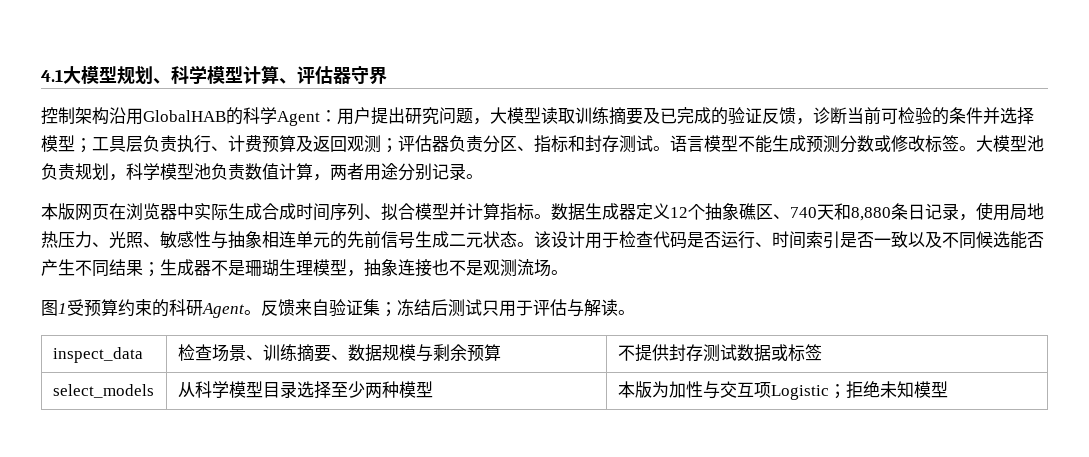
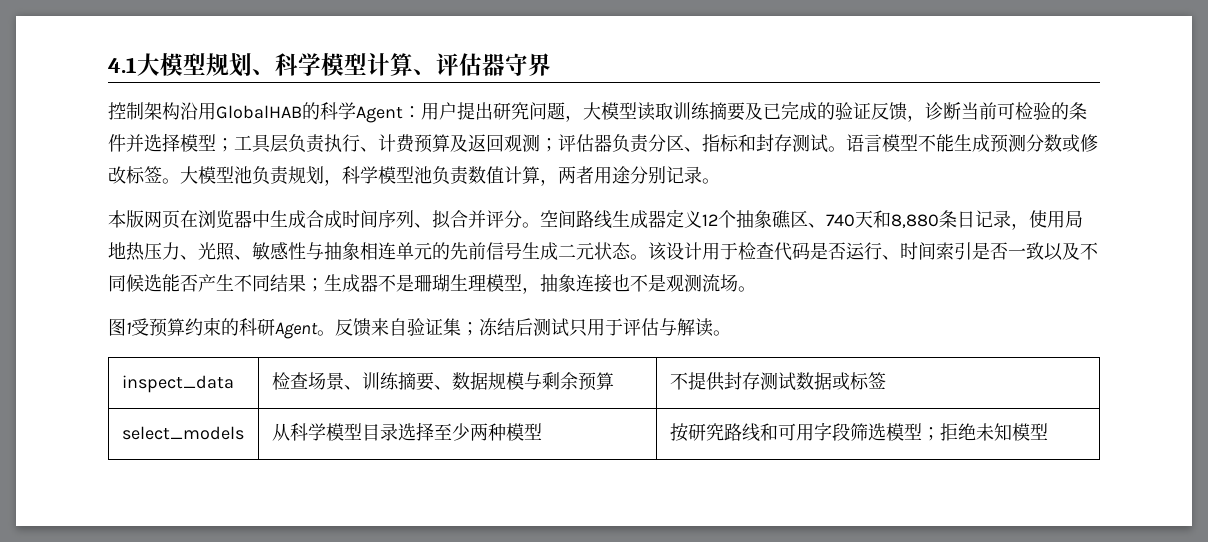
- 本版网页在浏览器中实际生成合成时间序列、拟合模型并计算指标。数据生成器定义12个抽象礁区、740天和8,880条日记录，使用局地热压力、光照、敏感性与抽象相连单元的先前信号生成二元状态。
+ 本版网页在浏览器中生成合成时间序列、拟合并评分。空间路线生成器定义12个抽象礁区、740天和8,880条日记录，使用局地热压力、光照、敏感性与抽象相连单元的先前信号生成二元状态。
- select_models | 从科学模型目录选择至少两种模型 | 本版为加性与交互项Logistic；拒绝未知模型
+ select_models | 从科学模型目录选择至少两种模型 | 按研究路线和可用字段筛选模型；拒绝未知模型

